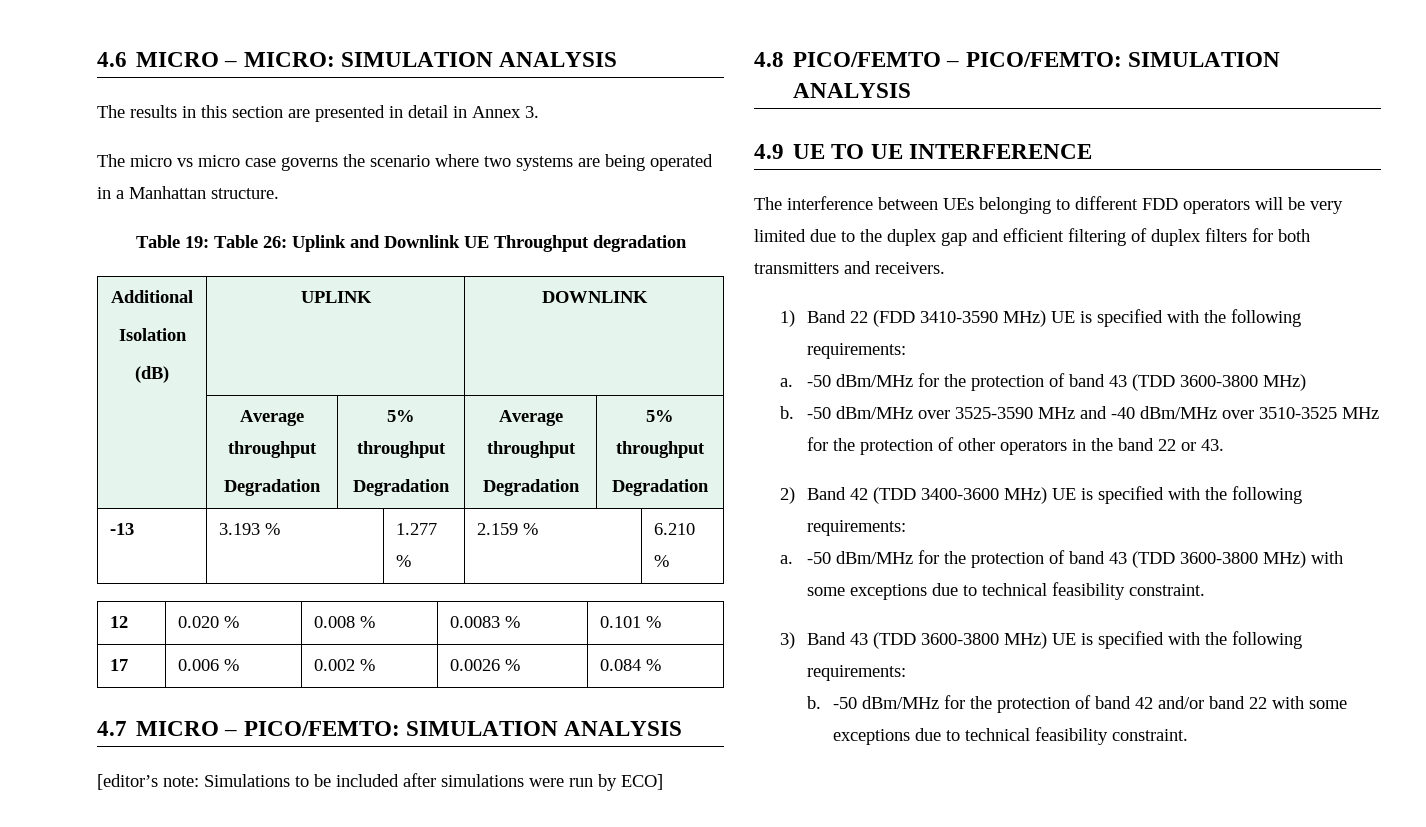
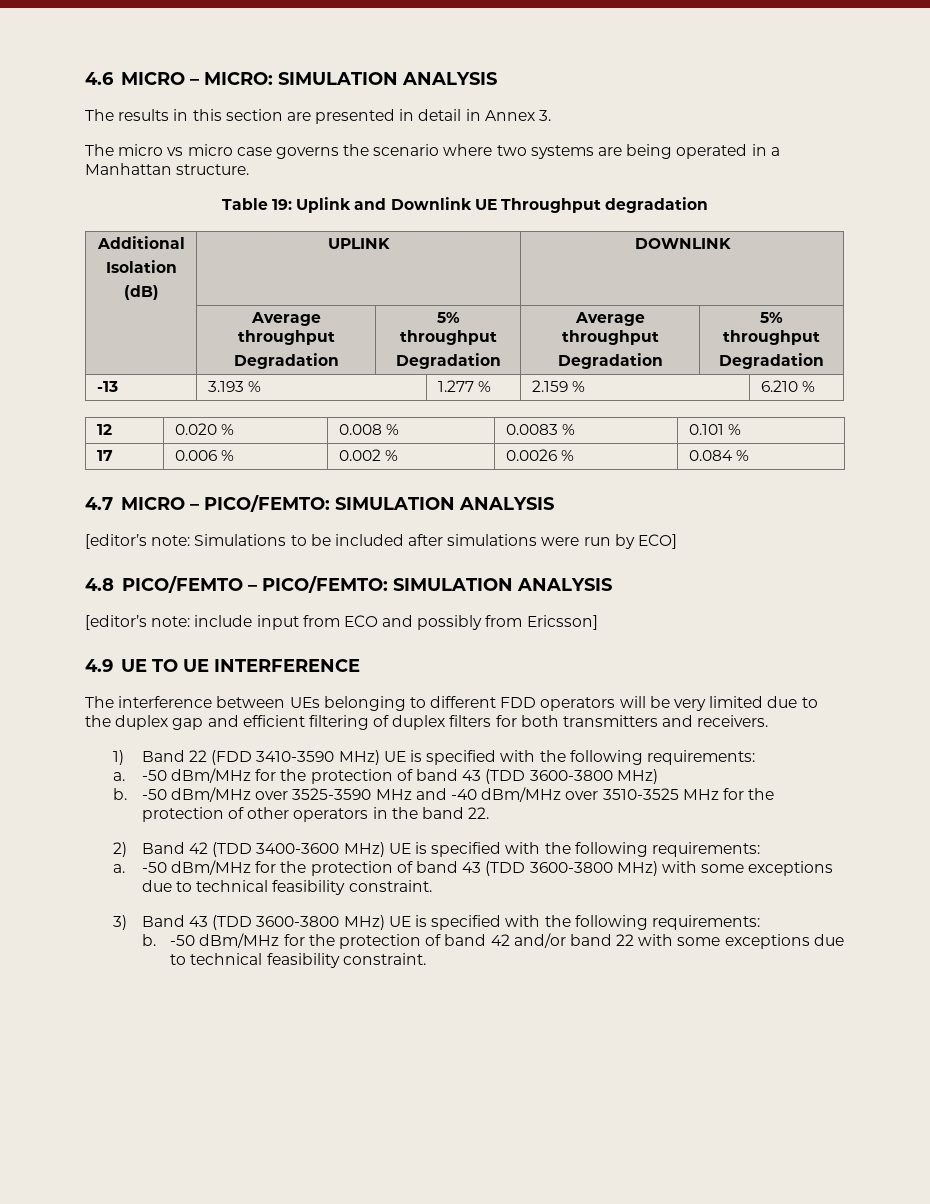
- Table 19: Table 26: Uplink and Downlink UE Throughput degradation
+ Table 19: Uplink and Downlink UE Throughput degradation
+ [editor’s note: include input from ECO and possibly from Ericsson]
- -50 dBm/MHz over 3525-3590 MHz and -40 dBm/MHz over 3510-3525 MHz for the protection of other operators in the band 22 or 43.
+ -50 dBm/MHz over 3525-3590 MHz and -40 dBm/MHz over 3510-3525 MHz for the protection of other operators in the band 22.

